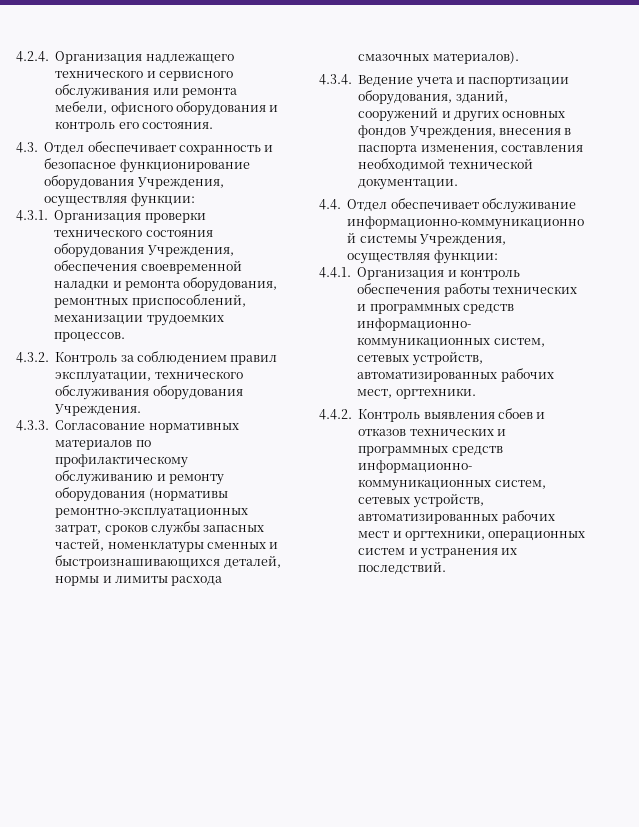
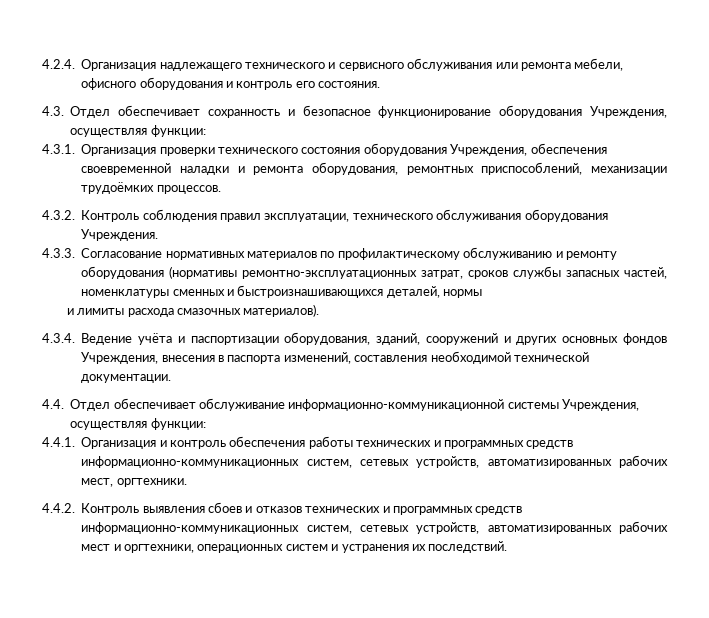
- 4.3.1. Организация проверки технического состояния оборудования Учреждения, обеспечения своевременной наладки и ремонта оборудования, ремонтных приспособлений, механизации трудоемких процессов.
+ 4.3.1. Организация проверки технического состояния оборудования Учреждения, обеспечения своевременной наладки и ремонта оборудования, ремонтных приспособлений, механизации трудоёмких процессов.
- 4.3.2. Контроль за соблюдением правил эксплуатации, технического обслуживания оборудования Учреждения.
+ 4.3.2. Контроль соблюдения правил эксплуатации, технического обслуживания оборудования Учреждения.
- 4.3.3. Согласование нормативных материалов по профилактическому обслуживанию и ремонту оборудования (нормативы ремонтно-эксплуатационных затрат, сроков службы запасных частей, номенклатуры сменных и быстроизнашивающихся деталей, нормы и лимиты расхода смазочных материалов).
+ 4.3.3. Согласование нормативных материалов по профилактическому обслуживанию и ремонту оборудования (нормативы ремонтно-эксплуатационных затрат, сроков службы запасных частей, номенклатуры сменных и быстроизнашивающихся деталей, нормы
+ и лимиты расхода смазочных материалов).
- 4.3.4. Ведение учета и паспортизации оборудования, зданий, сооружений и других основных фондов Учреждения, внесения в паспорта изменения, составления необходимой технической документации.
+ 4.3.4. Ведение учёта и паспортизации оборудования, зданий, сооружений и других основных фондов Учреждения, внесения в паспорта изменений, составления необходимой технической документации.

